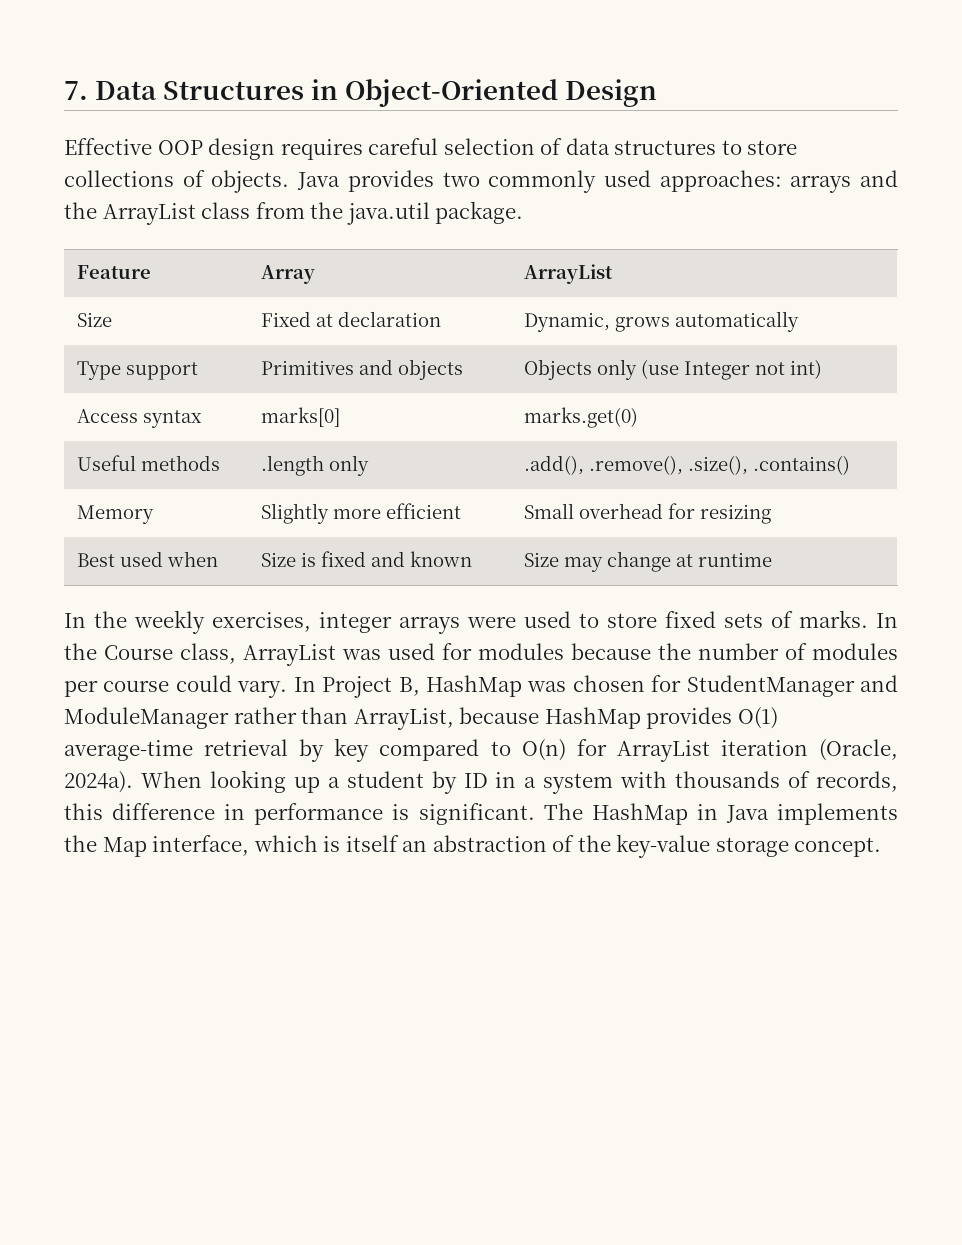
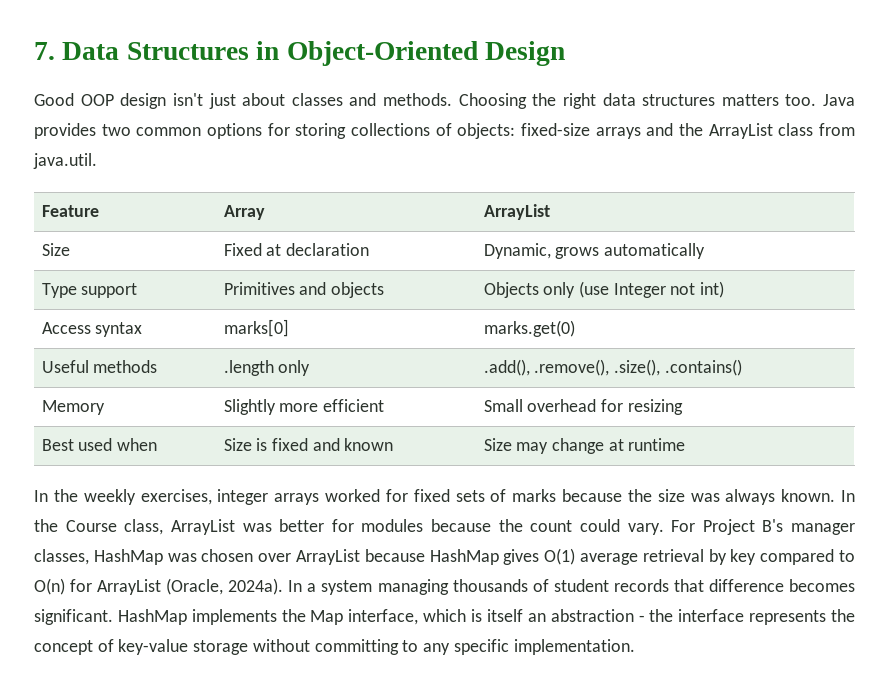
- Effective OOP design requires careful selection of data structures to store collections of objects. Java provides two commonly used approaches: arrays and the ArrayList class from the java.util package.
+ Good OOP design isn't just about classes and methods. Choosing the right data structures matters too. Java provides two common options for storing collections of objects: fixed-size arrays and the ArrayList class from java.util.
- In the weekly exercises, integer arrays were used to store fixed sets of marks.
+ In the weekly exercises, integer arrays worked for fixed sets of marks because the size was always known.
- In the Course class, ArrayList was used for modules because the number of modules per course could vary. In Project B, HashMap was chosen for StudentManager and ModuleManager rather than ArrayList, because HashMap provides O(1) average-time retrieval by key compared to O(n) for ArrayList iteration (Oracle, 2024a).
+ In the Course class, ArrayList was better for modules because the count could vary. For Project B's manager classes, HashMap was chosen over ArrayList because HashMap gives O(1) average retrieval by key compared to O(n) for ArrayList (Oracle, 2024a).
- When looking up a student by ID in a system with thousands of records, this difference in performance is significant. The HashMap in Java implements the Map interface, which is itself an abstraction of the key-value storage concept.
+ In a system managing thousands of student records that difference becomes significant. HashMap implements the Map interface, which is itself an abstraction - the interface represents the concept of key-value storage without committing to any specific implementation.

